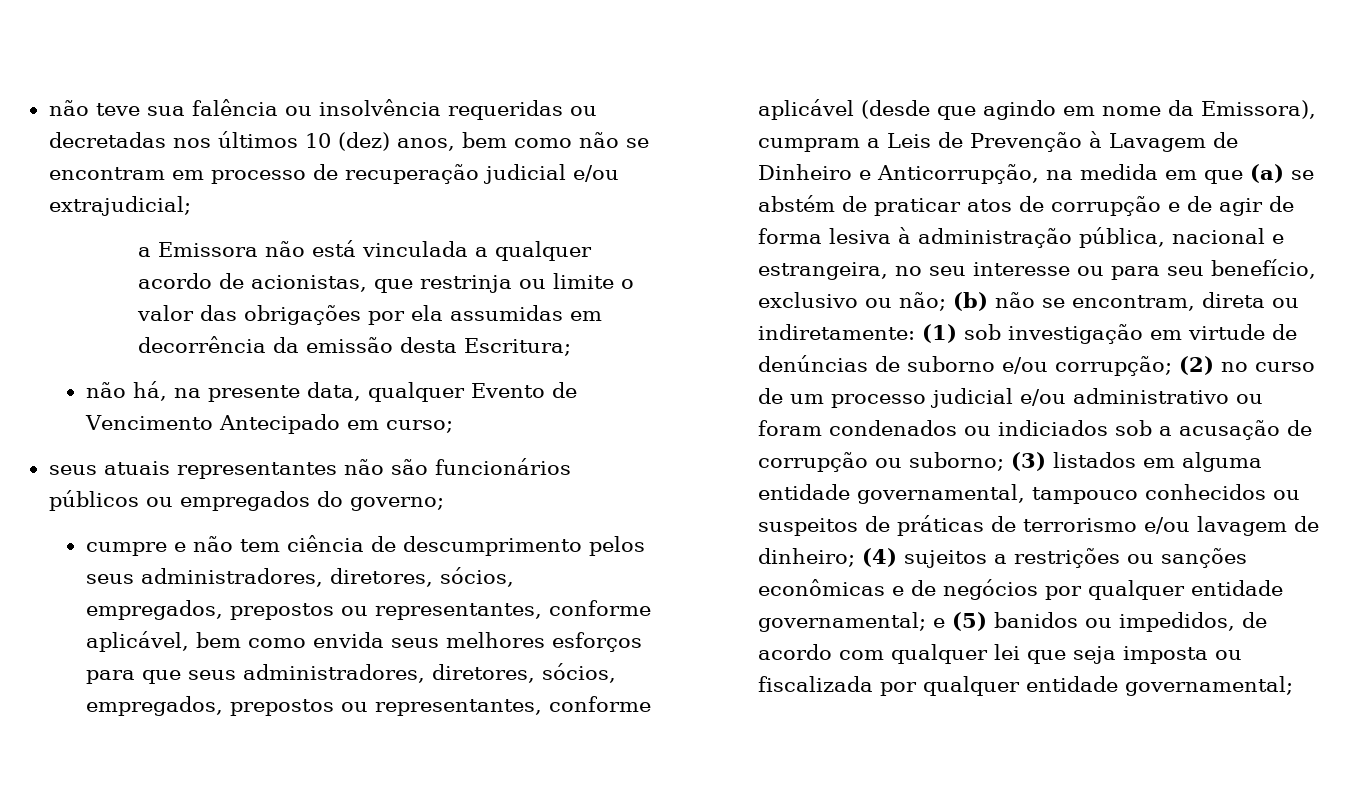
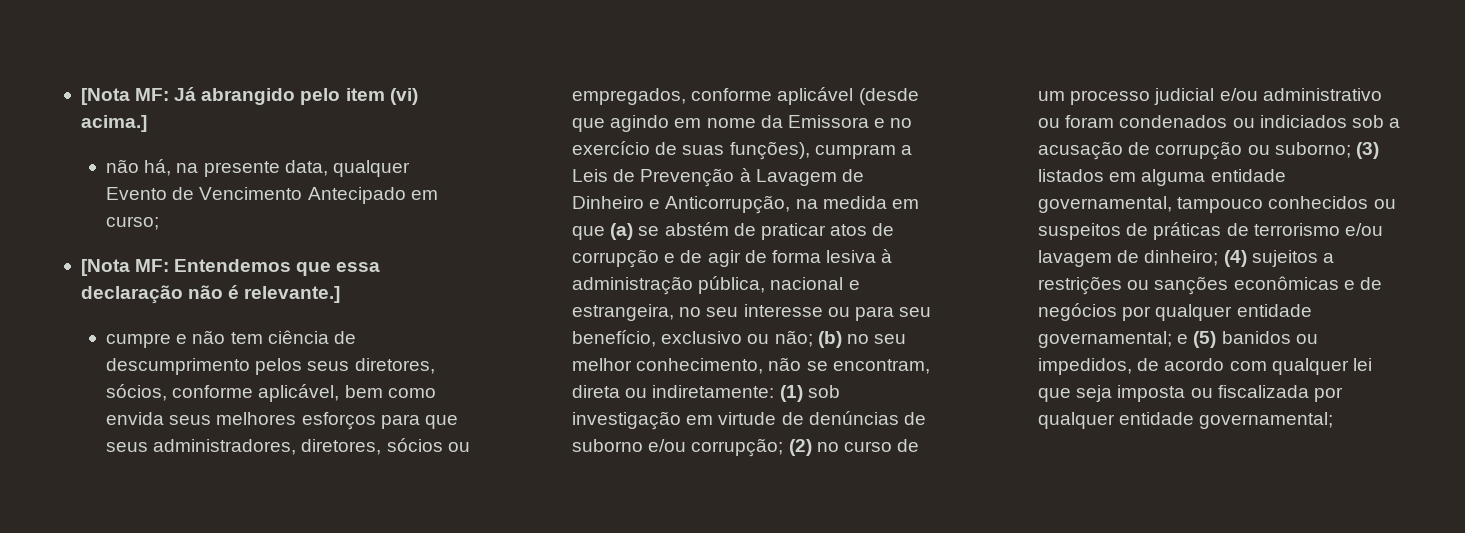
- não teve sua falência ou insolvência requeridas ou decretadas nos últimos 10 (dez) anos, bem como não se encontram em processo de recuperação judicial e/ou extrajudicial;
- a Emissora não está vinculada a qualquer acordo de acionistas, que restrinja ou limite o valor das obrigações por ela assumidas em decorrência da emissão desta Escritura;
+ [Nota MF: Já abrangido pelo item (vi) acima.]
- seus atuais representantes não são funcionários públicos ou empregados do governo;
+ [Nota MF: Entendemos que essa declaração não é relevante.]
- cumpre e não tem ciência de descumprimento pelos seus administradores, diretores, sócios, empregados, prepostos ou representantes, conforme aplicável, bem como envida seus melhores esforços para que seus administradores, diretores, sócios, empregados, prepostos ou representantes, conforme aplicável (desde que agindo em nome da Emissora), cumpram a Leis de Prevenção à Lavagem de Dinheiro e Anticorrupção, na medida em que (a) se abstém de praticar atos de corrupção e de agir de forma lesiva à administração pública, nacional e estrangeira, no seu interesse ou para seu benefício, exclusivo ou não;
+ cumpre e não tem ciência de descumprimento pelos seus diretores, sócios, conforme aplicável, bem como envida seus melhores esforços para que seus administradores, diretores, sócios ou empregados, conforme aplicável (desde que agindo em nome da Emissora e no exercício de suas funções), cumpram a Leis de Prevenção à Lavagem de Dinheiro e Anticorrupção, na medida em que (a) se abstém de praticar atos de corrupção e de agir de forma lesiva à administração pública, nacional e estrangeira, no seu interesse ou para seu benefício, exclusivo ou não;
- (b) não se encontram, direta ou indiretamente:
+ (b) no seu melhor conhecimento, não se encontram, direta ou indiretamente:

